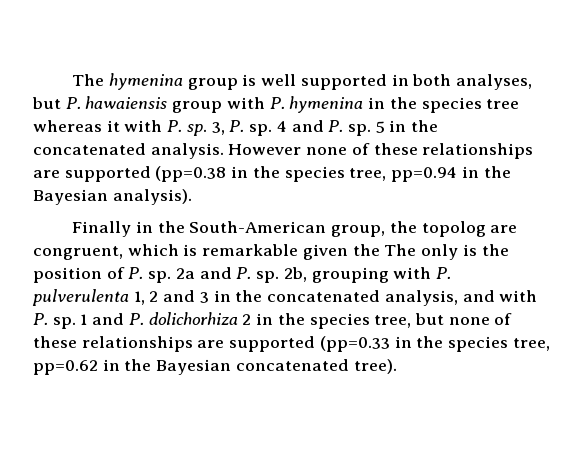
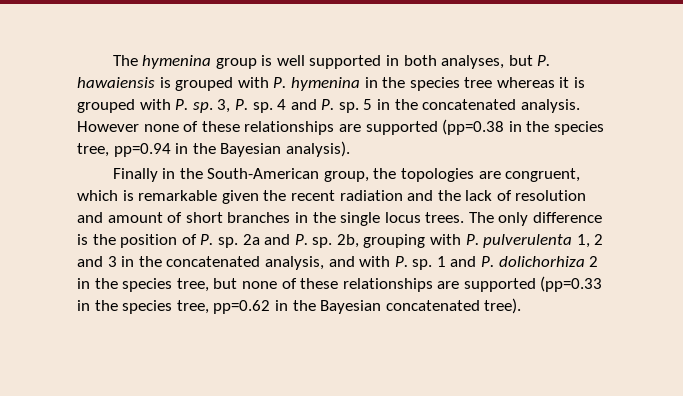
- The hymenina group is well supported in both analyses, but P. hawaiensis group with P. hymenina in the species tree whereas it with P. sp.
+ The hymenina group is well supported in both analyses, but P. hawaiensis is grouped with P. hymenina in the species tree whereas it is grouped with P. sp.
- Finally in the South-American group, the topolog are congruent, which is remarkable given the The only is the position of P. sp.
+ Finally in the South-American group, the topologies are congruent, which is remarkable given the recent radiation and the lack of resolution and amount of short branches in the single locus trees. The only difference is the position of P. sp.

